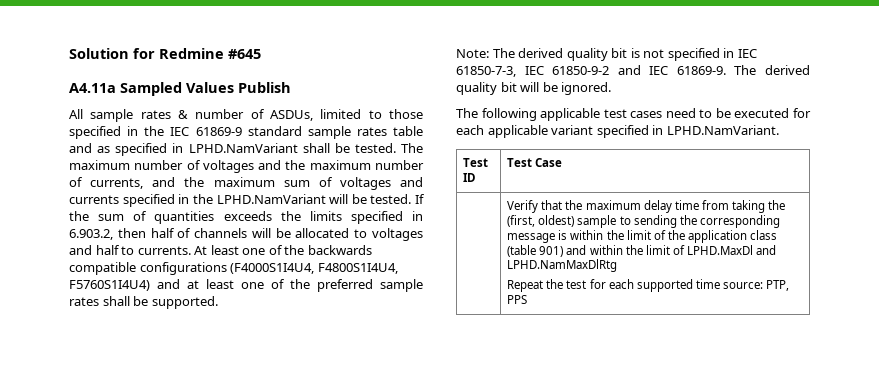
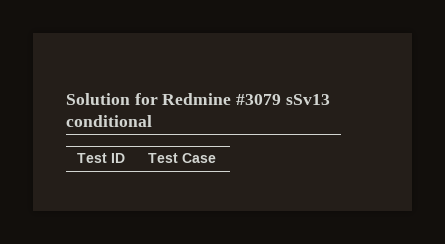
- Solution for Redmine #645
- A4.11a Sampled Values Publish
- All sample rates & number of ASDUs, limited to those specified in the IEC 61869-9 standard sample rates table and as specified in LPHD.NamVariant shall be tested. The maximum number of voltages and the maximum number of currents, and the maximum sum of voltages and currents specified in the LPHD.NamVariant will be tested. If the sum of quantities exceeds the limits specified in 6.903.2, then half of channels will be allocated to voltages and half to currents. At least one of the backwards compatible configurations (F4000S1I4U4, F4800S1I4U4, F5760S1I4U4) and at least one of the preferred sample rates shall be supported.
- Note: The derived quality bit is not specified in IEC 61850-7-3, IEC 61850-9-2 and IEC 61869-9. The derived quality bit will be ignored.
- The following applicable test cases need to be executed for each applicable variant specified in LPHD.NamVariant.
+ Solution for Redmine #3079 sSv13 conditional
  Test ID | Test Case
- | Verify that the maximum delay time from taking the (first, oldest) sample to sending the corresponding message is within the limit of the application class (table 901) and within the limit of LPHD.MaxDl and LPHD.NamMaxDlRtg
- Repeat the test for each supported time source: PTP, PPS

